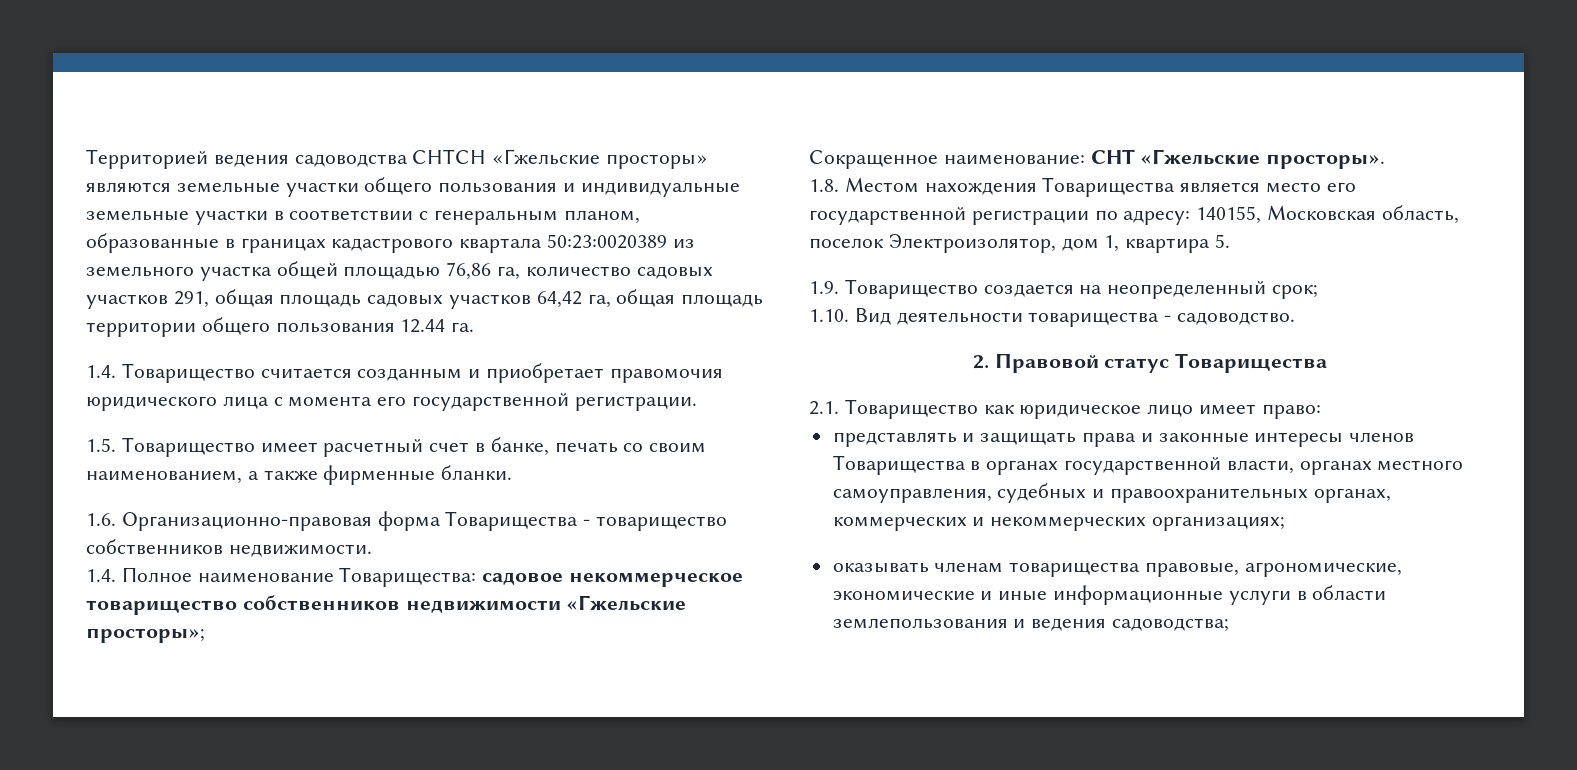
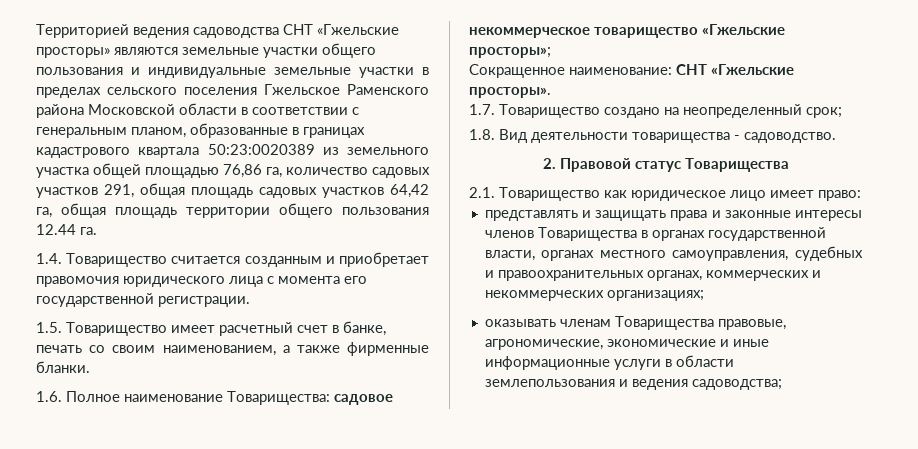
- Территорией ведения садоводства СНТСН «Гжельские просторы» являются земельные участки общего пользования и индивидуальные земельные участки в соответствии с генеральным планом, образованные в границах кадастрового квартала 50:23:0020389 из земельного участка общей площадью 76,86 га, количество садовых участков 291, общая площадь садовых участков 64,42 га, общая площадь территории общего пользования 12.44 га.
+ Территорией ведения садоводства СНТ «Гжельские просторы» являются земельные участки общего пользования и индивидуальные земельные участки в пределах сельского поселения Гжельское Раменского района Московской области в соответствии с генеральным планом, образованные в границах кадастрового квартала 50:23:0020389 из земельного участка общей площадью 76,86 га, количество садовых участков 291, общая площадь садовых участков 64,42 га, общая площадь территории общего пользования 12.44 га.
- 1.6. Организационно-правовая форма Товарищества - товарищество собственников недвижимости.
- 1.4. Полное наименование Товарищества: садовое некоммерческое товарищество собственников недвижимости «Гжельские просторы»;
+ 1.6. Полное наименование Товарищества: садовое некоммерческое товарищество «Гжельские просторы»;
- 1.8. Местом нахождения Товарищества является место его государственной регистрации по адресу: 140155, Московская область, поселок Электроизолятор, дом 1, квартира 5.
- 1.9. Товарищество создается на неопределенный срок;
+ 1.7. Товарищество создано на неопределенный срок;
- 1.10. Вид деятельности товарищества - садоводство.
+ 1.8. Вид деятельности товарищества - садоводство.
- оказывать членам товарищества правовые, агрономические, экономические и иные информационные услуги в области землепользования и ведения садоводства;
+ оказывать членам Товарищества правовые, агрономические, экономические и иные информационные услуги в области землепользования и ведения садоводства;

